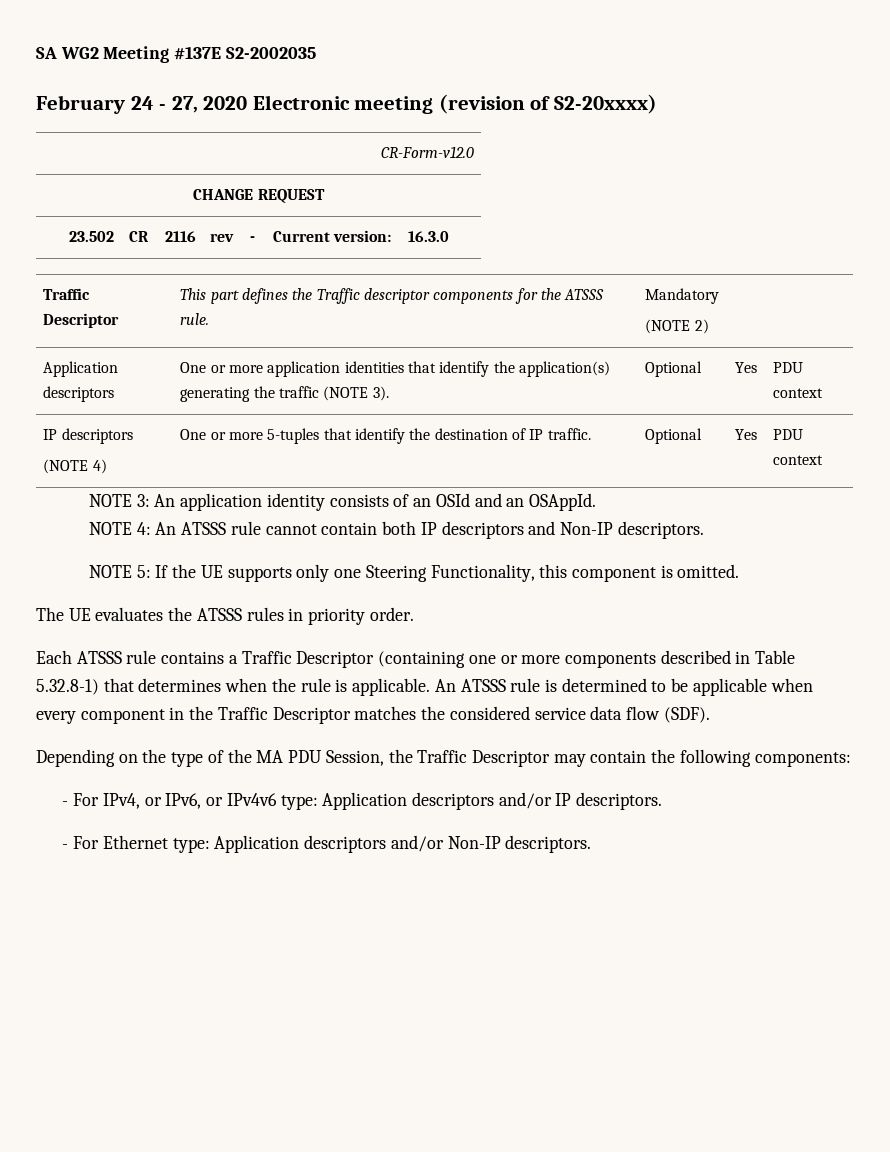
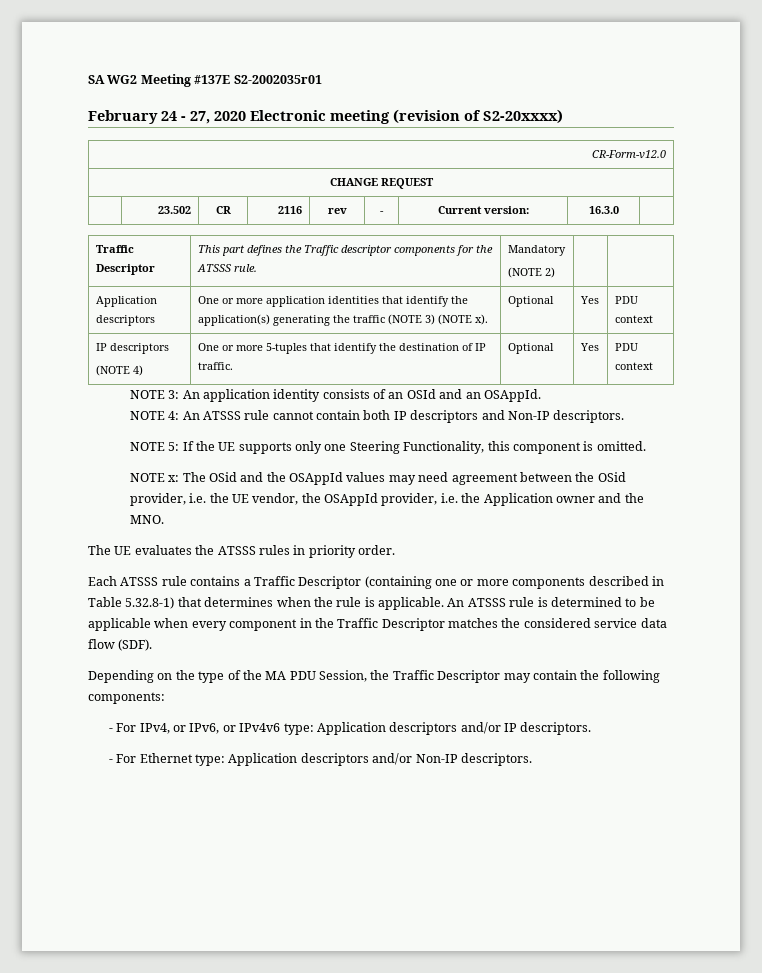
- SA WG2 Meeting #137E S2-2002035
+ SA WG2 Meeting #137E S2-2002035r01
- Application descriptors | One or more application identities that identify the application(s) generating the traffic (NOTE 3). | Optional | Yes | PDU context
+ Application descriptors | One or more application identities that identify the application(s) generating the traffic (NOTE 3) (NOTE x). | Optional | Yes | PDU context
+ NOTE x: The OSid and the OSAppId values may need agreement between the OSid provider, i.e. the UE vendor, the OSAppId provider, i.e. the Application owner and the MNO.

